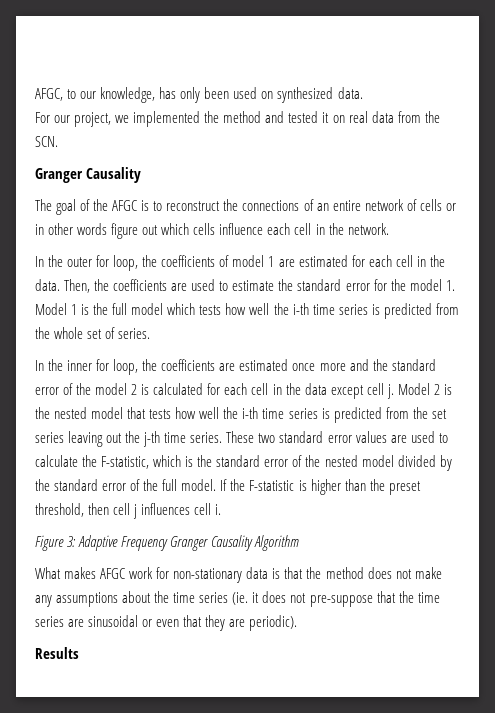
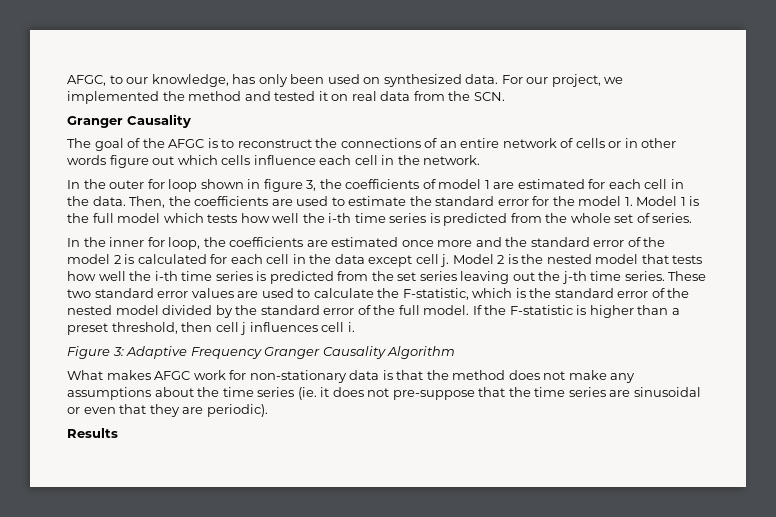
- AFGC, to our knowledge, has only been used on synthesized data.
- For our project, we implemented the method and tested it on real data from the SCN.
+ AFGC, to our knowledge, has only been used on synthesized data. For our project, we implemented the method and tested it on real data from the SCN.
- In the outer for loop, the coefficients of model 1 are estimated for each cell in the data.
+ In the outer for loop shown in figure 3, the coefficients of model 1 are estimated for each cell in the data.
- If the F-statistic is higher than the preset threshold, then cell j influences cell i.
+ If the F-statistic is higher than a preset threshold, then cell j influences cell i.

